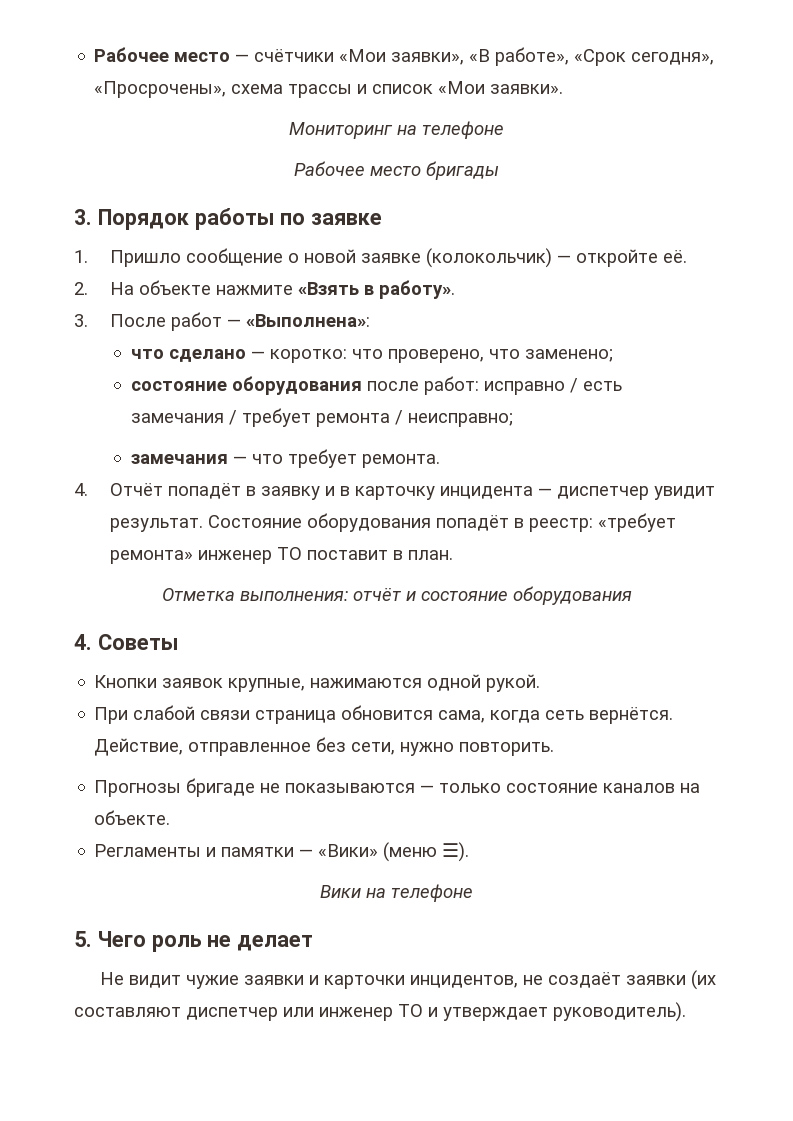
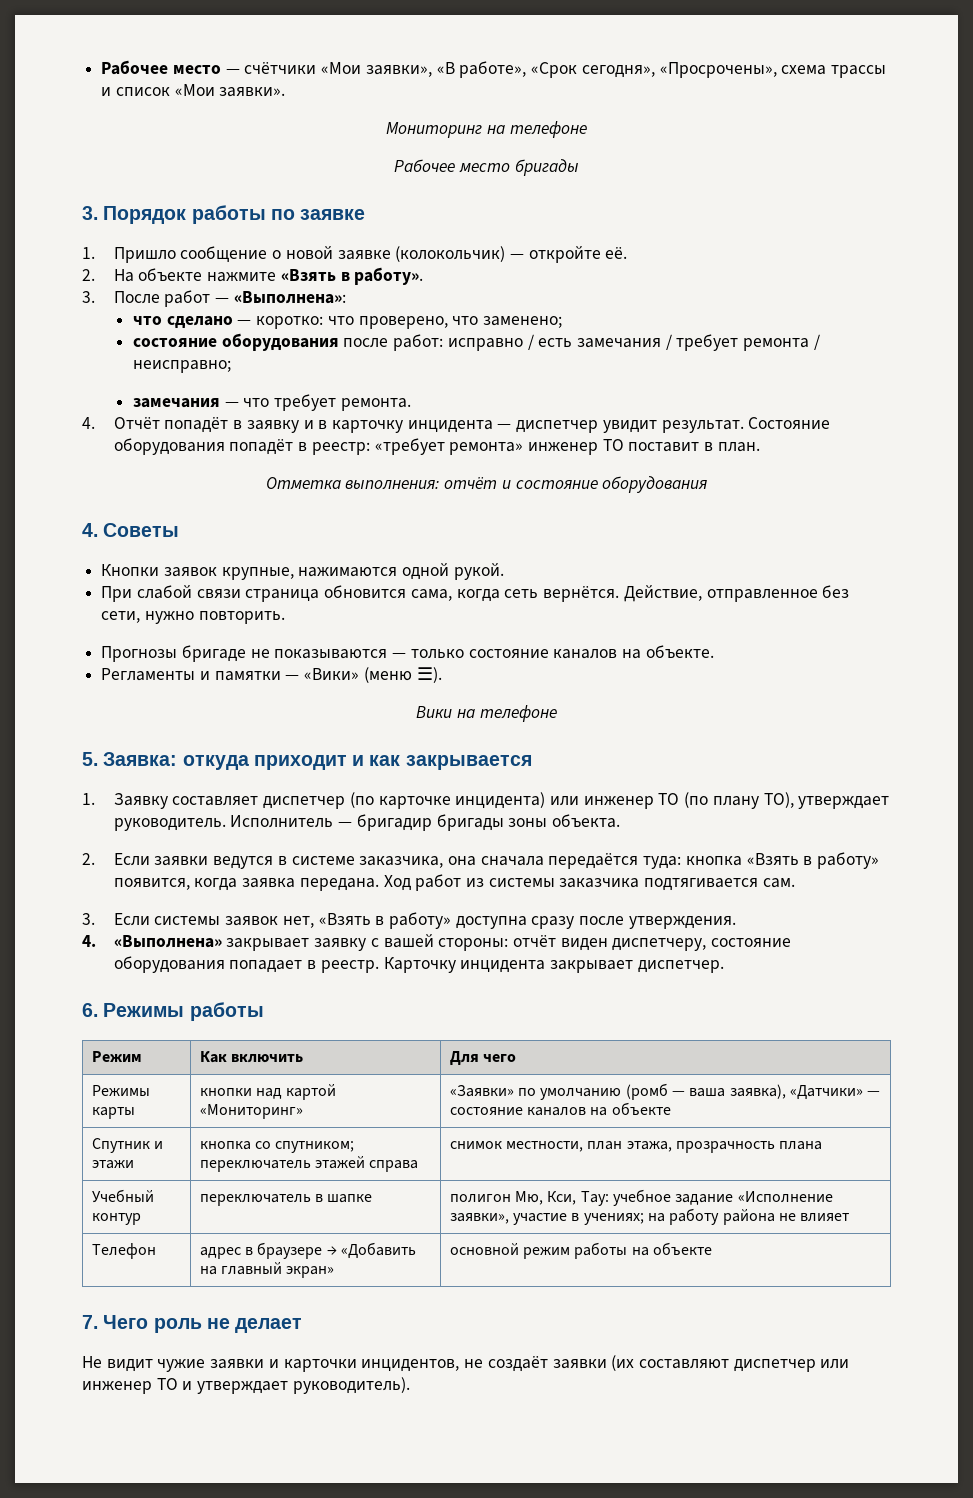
- 5. Чего роль не делает
+ 5. Заявка: откуда приходит и как закрывается
+ 1. Заявку составляет диспетчер (по карточке инцидента) или инженер ТО (по плану ТО), утверждает руководитель. Исполнитель — бригадир бригады зоны объекта.
+ 2. Если заявки ведутся в системе заказчика, она сначала передаётся туда: кнопка «Взять в работу» появится, когда заявка передана. Ход работ из системы заказчика подтягивается сам.
+ 3. Если системы заявок нет, «Взять в работу» доступна сразу после утверждения.
+ 4. «Выполнена» закрывает заявку с вашей стороны: отчёт виден диспетчеру, состояние оборудования попадает в реестр. Карточку инцидента закрывает диспетчер.
+ 6. Режимы работы
+ Режим | Как включить | Для чего
+ Режимы карты | кнопки над картой «Мониторинг» | «Заявки» по умолчанию (ромб — ваша заявка), «Датчики» — состояние каналов на объекте
+ Спутник и этажи | кнопка со спутником; переключатель этажей справа | снимок местности, план этажа, прозрачность плана
+ Учебный контур | переключатель в шапке | полигон Мю, Кси, Тау: учебное задание «Исполнение заявки», участие в учениях; на работу района не влияет
+ Телефон | адрес в браузере → «Добавить на главный экран» | основной режим работы на объекте
+ 7. Чего роль не делает

